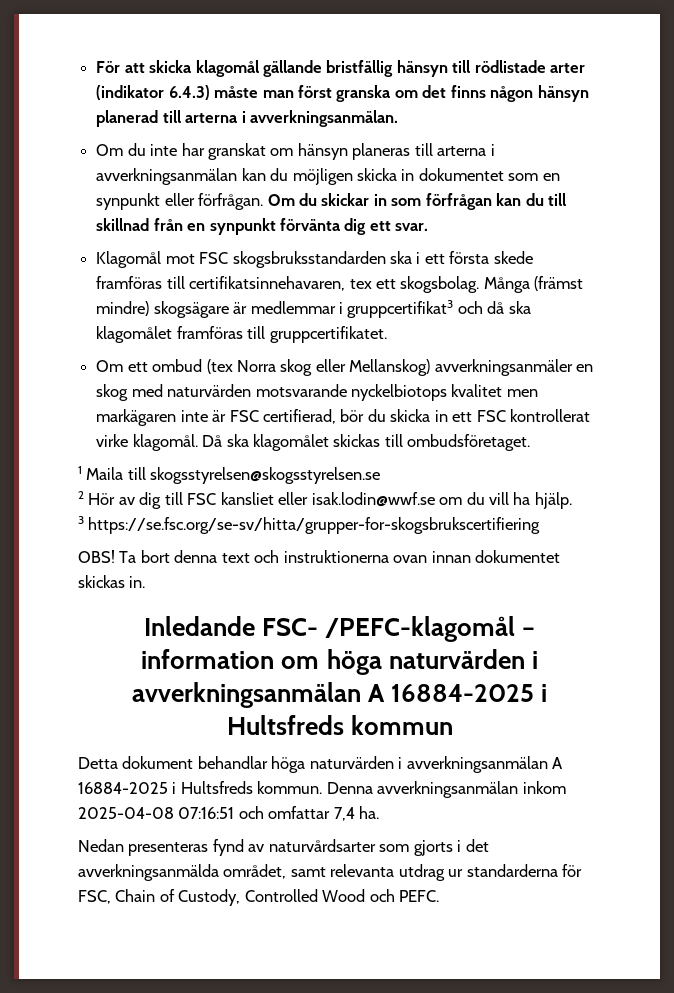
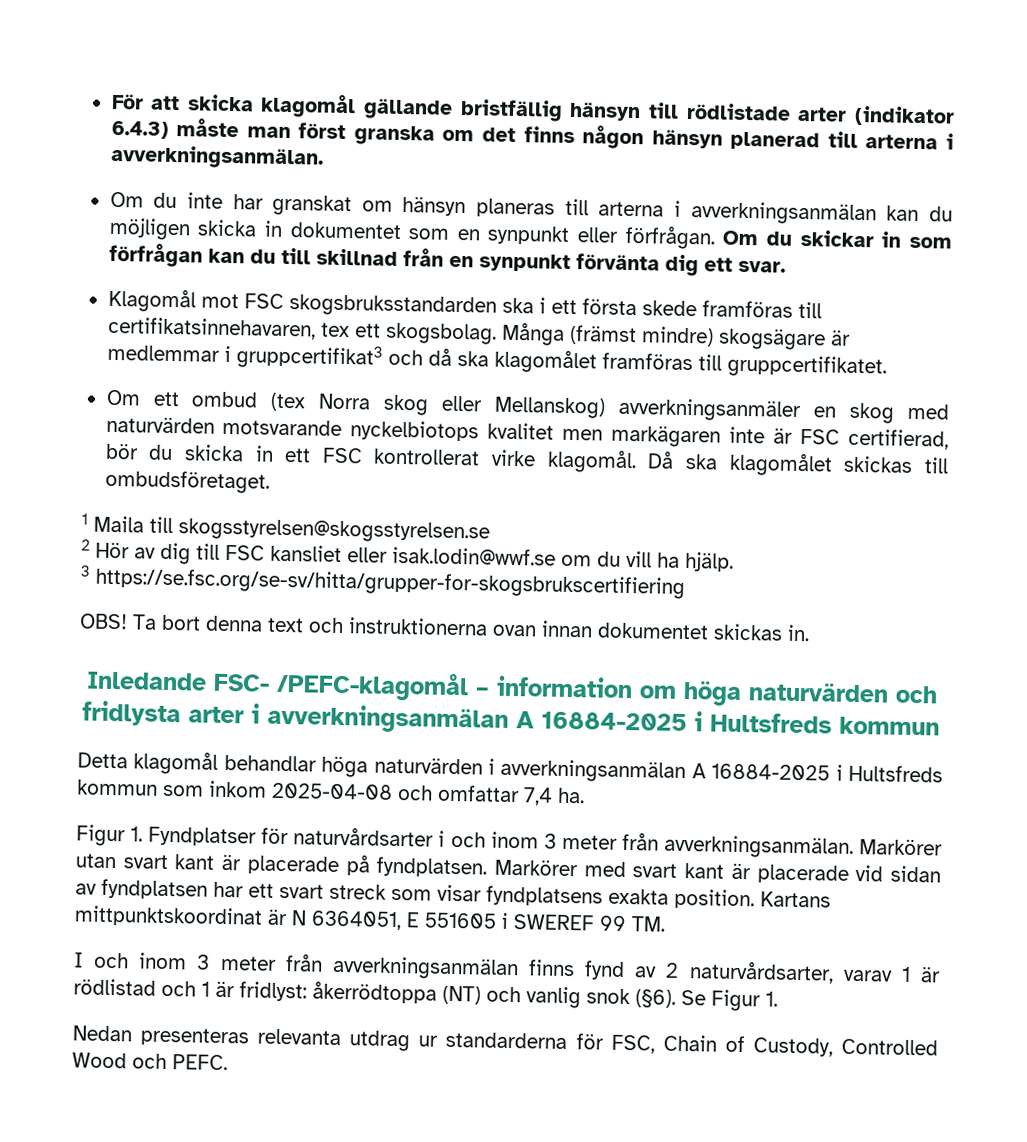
- Inledande FSC- /PEFC-klagomål – information om höga naturvärden i avverkningsanmälan A 16884-2025 i Hultsfreds kommun
+ Inledande FSC- /PEFC-klagomål – information om höga naturvärden och fridlysta arter i avverkningsanmälan A 16884-2025 i Hultsfreds kommun
- Detta dokument behandlar höga naturvärden i avverkningsanmälan A 16884-2025 i Hultsfreds kommun. Denna avverkningsanmälan inkom 2025-04-08 07:16:51 och omfattar 7,4 ha.
+ Detta klagomål behandlar höga naturvärden i avverkningsanmälan A 16884-2025 i Hultsfreds kommun som inkom 2025-04-08 och omfattar 7,4 ha.
- Nedan presenteras fynd av naturvårdsarter som gjorts i det avverkningsanmälda området, samt relevanta utdrag ur standarderna för FSC, Chain of Custody, Controlled Wood och PEFC.
+ Figur 1. Fyndplatser för naturvårdsarter i och inom 3 meter från avverkningsanmälan. Markörer utan svart kant är placerade på fyndplatsen. Markörer med svart kant är placerade vid sidan av fyndplatsen har ett svart streck som visar fyndplatsens exakta position. Kartans mittpunktskoordinat är N 6364051, E 551605 i SWEREF 99 TM.
+ I och inom 3 meter från avverkningsanmälan finns fynd av 2 naturvårdsarter, varav 1 är rödlistad och 1 är fridlyst: åkerrödtoppa (NT) och vanlig snok (§6). Se Figur 1.
+ Nedan presenteras relevanta utdrag ur standarderna för FSC, Chain of Custody, Controlled Wood och PEFC.

